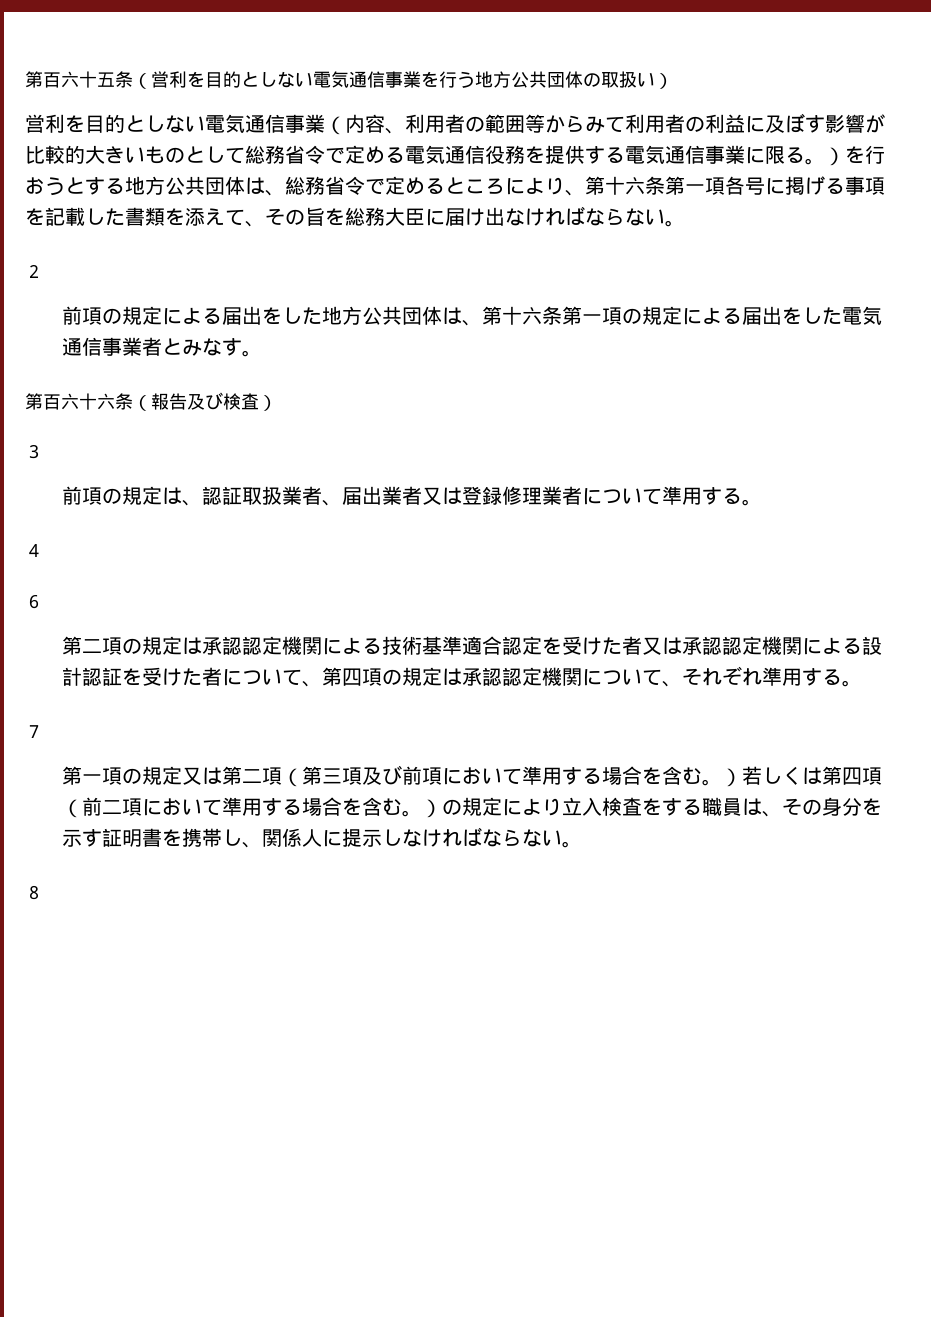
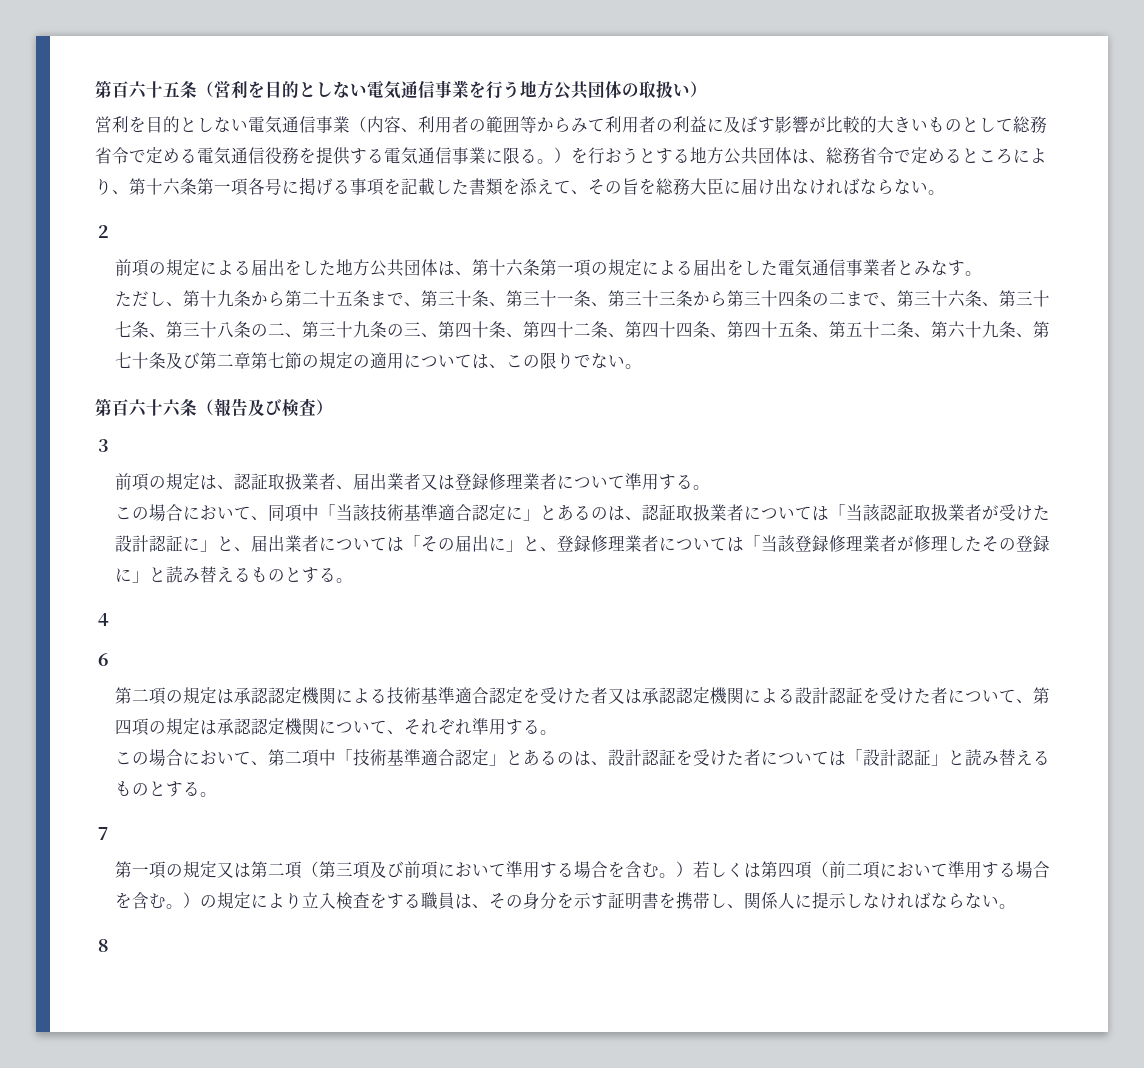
+ ただし、第十九条から第二十五条まで、第三十条、第三十一条、第三十三条から第三十四条の二まで、第三十六条、第三十七条、第三十八条の二、第三十九条の三、第四十条、第四十二条、第四十四条、第四十五条、第五十二条、第六十九条、第七十条及び第二章第七節の規定の適用については、この限りでない。
+ この場合において、同項中「当該技術基準適合認定に」とあるのは、認証取扱業者については「当該認証取扱業者が受けた設計認証に」と、届出業者については「その届出に」と、登録修理業者については「当該登録修理業者が修理したその登録に」と読み替えるものとする。
+ この場合において、第二項中「技術基準適合認定」とあるのは、設計認証を受けた者については「設計認証」と読み替えるものとする。

